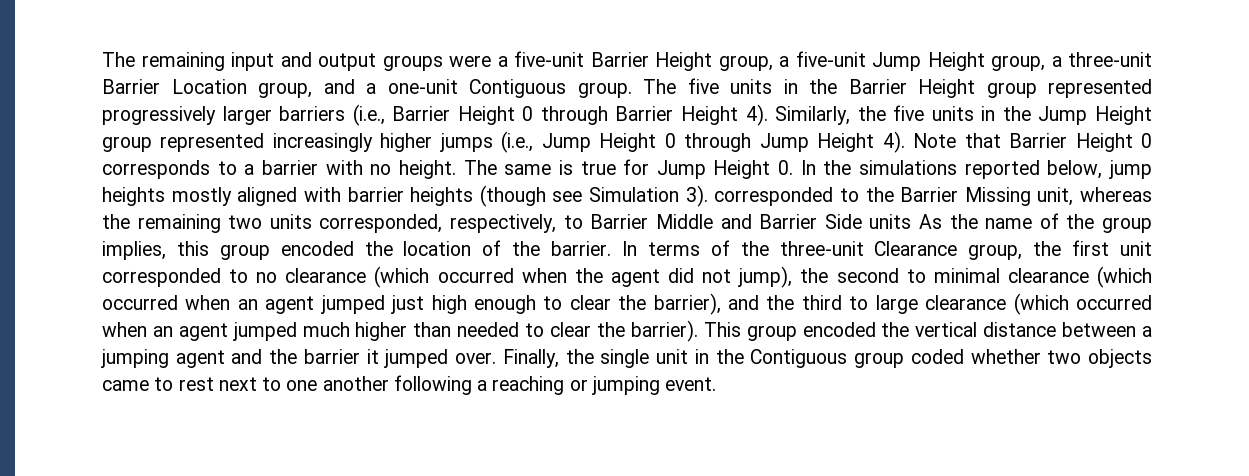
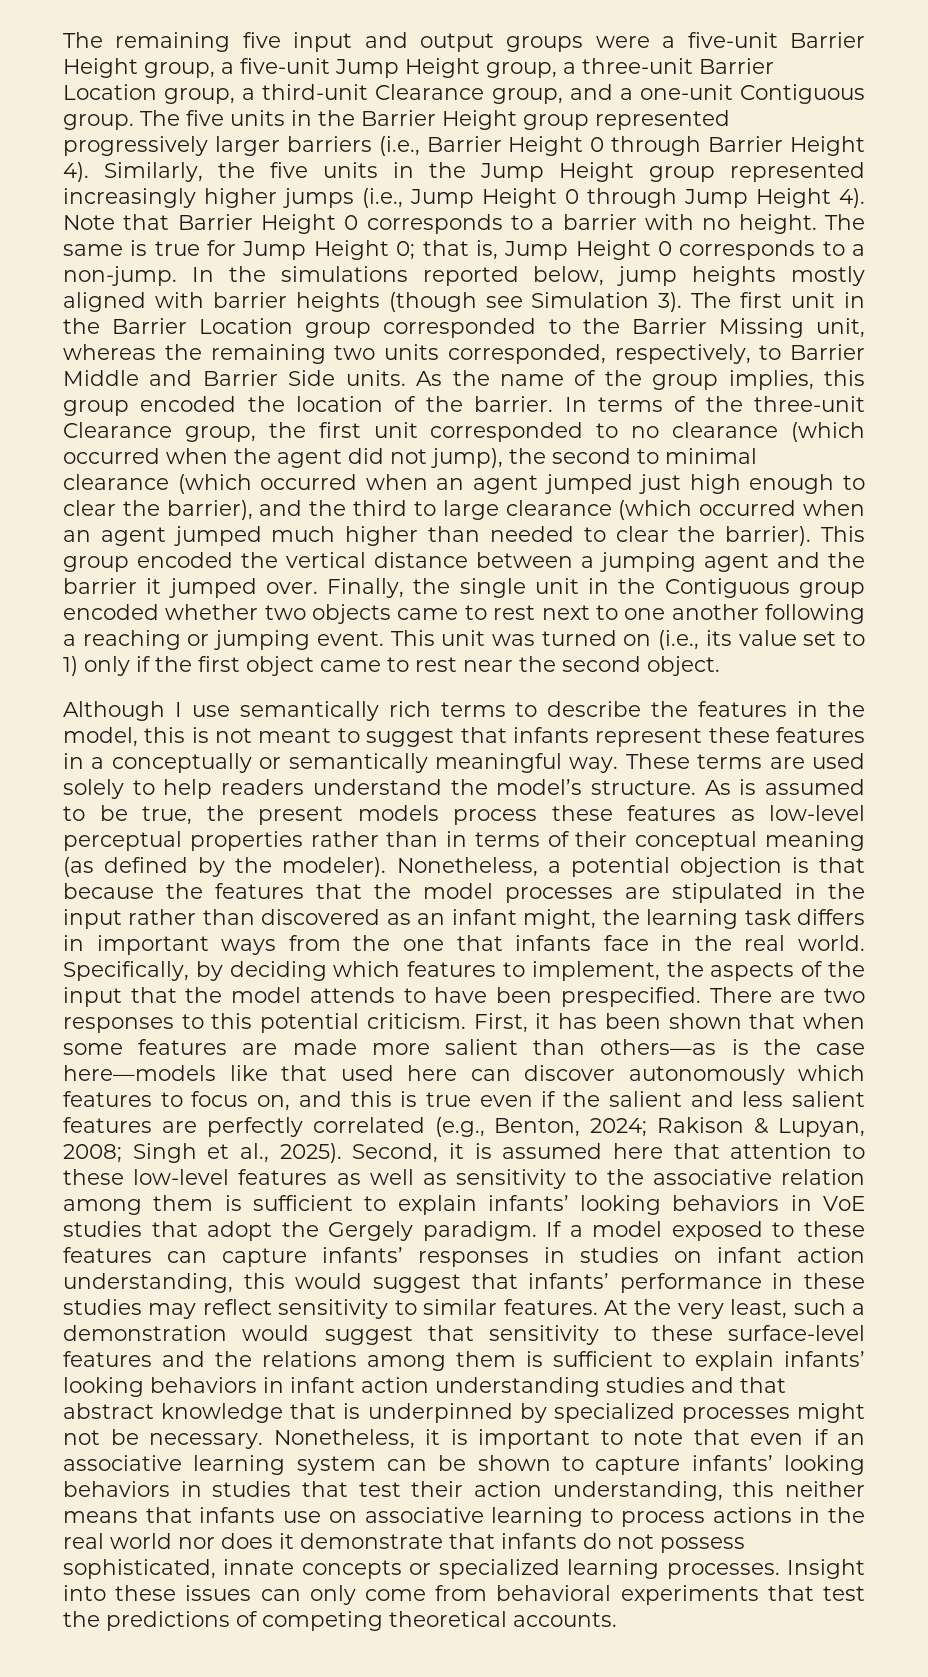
- The remaining input and output groups were a five-unit Barrier Height group, a five-unit Jump Height group, a three-unit Barrier Location group, and a one-unit Contiguous group.
+ The remaining five input and output groups were a five-unit Barrier Height group, a five-unit Jump Height group, a three-unit Barrier Location group, a third-unit Clearance group, and a one-unit Contiguous group.
- The same is true for Jump Height 0. In the simulations reported below, jump heights mostly aligned with barrier heights (though see Simulation 3). corresponded to the Barrier Missing unit, whereas the remaining two units corresponded, respectively, to Barrier Middle and Barrier Side units As the name of the group implies, this group encoded the location of the barrier.
+ The same is true for Jump Height 0; that is, Jump Height 0 corresponds to a non-jump. In the simulations reported below, jump heights mostly aligned with barrier heights (though see Simulation 3). The first unit in the Barrier Location group corresponded to the Barrier Missing unit, whereas the remaining two units corresponded, respectively, to Barrier Middle and Barrier Side units. As the name of the group implies, this group encoded the location of the barrier.
- Finally, the single unit in the Contiguous group coded whether two objects came to rest next to one another following a reaching or jumping event.
+ Finally, the single unit in the Contiguous group encoded whether two objects came to rest next to one another following a reaching or jumping event.
+ This unit was turned on (i.e., its value set to 1) only if the first object came to rest near the second object.
+ Although I use semantically rich terms to describe the features in the model, this is not meant to suggest that infants represent these features in a conceptually or semantically meaningful way. These terms are used solely to help readers understand the model’s structure. As is assumed to be true, the present models process these features as low-level perceptual properties rather than in terms of their conceptual meaning (as defined by the modeler). Nonetheless, a potential objection is that because the features that the model processes are stipulated in the input rather than discovered as an infant might, the learning task differs in important ways from the one that infants face in the real world. Specifically, by deciding which features to implement, the aspects of the input that the model attends to have been prespecified. There are two responses to this potential criticism. First, it has been shown that when some features are made more salient than others—as is the case here—models like that used here can discover autonomously which features to focus on, and this is true even if the salient and less salient features are perfectly correlated (e.g., Benton, 2024; Rakison & Lupyan, 2008; Singh et al., 2025). Second, it is assumed here that attention to these low-level features as well as sensitivity to the associative relation among them is sufficient to explain infants’ looking behaviors in VoE studies that adopt the Gergely paradigm. If a model exposed to these features can capture infants’ responses in studies on infant action understanding, this would suggest that infants’ performance in these studies may reflect sensitivity to similar features. At the very least, such a demonstration would suggest that sensitivity to these surface-level features and the relations among them is sufficient to explain infants’ looking behaviors in infant action understanding studies and that abstract knowledge that is underpinned by specialized processes might not be necessary. Nonetheless, it is important to note that even if an associative learning system can be shown to capture infants’ looking behaviors in studies that test their action understanding, this neither means that infants use on associative learning to process actions in the real world nor does it demonstrate that infants do not possess sophisticated, innate concepts or specialized learning processes. Insight into these issues can only come from behavioral experiments that test the predictions of competing theoretical accounts.

